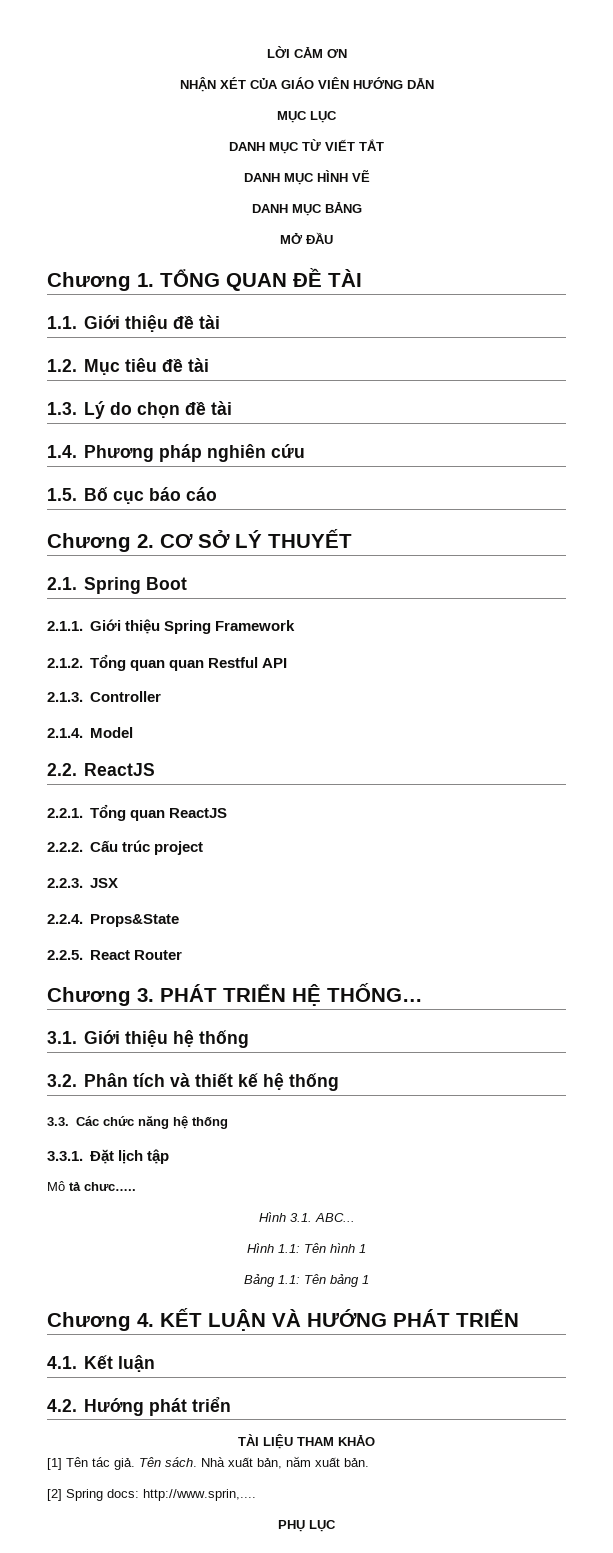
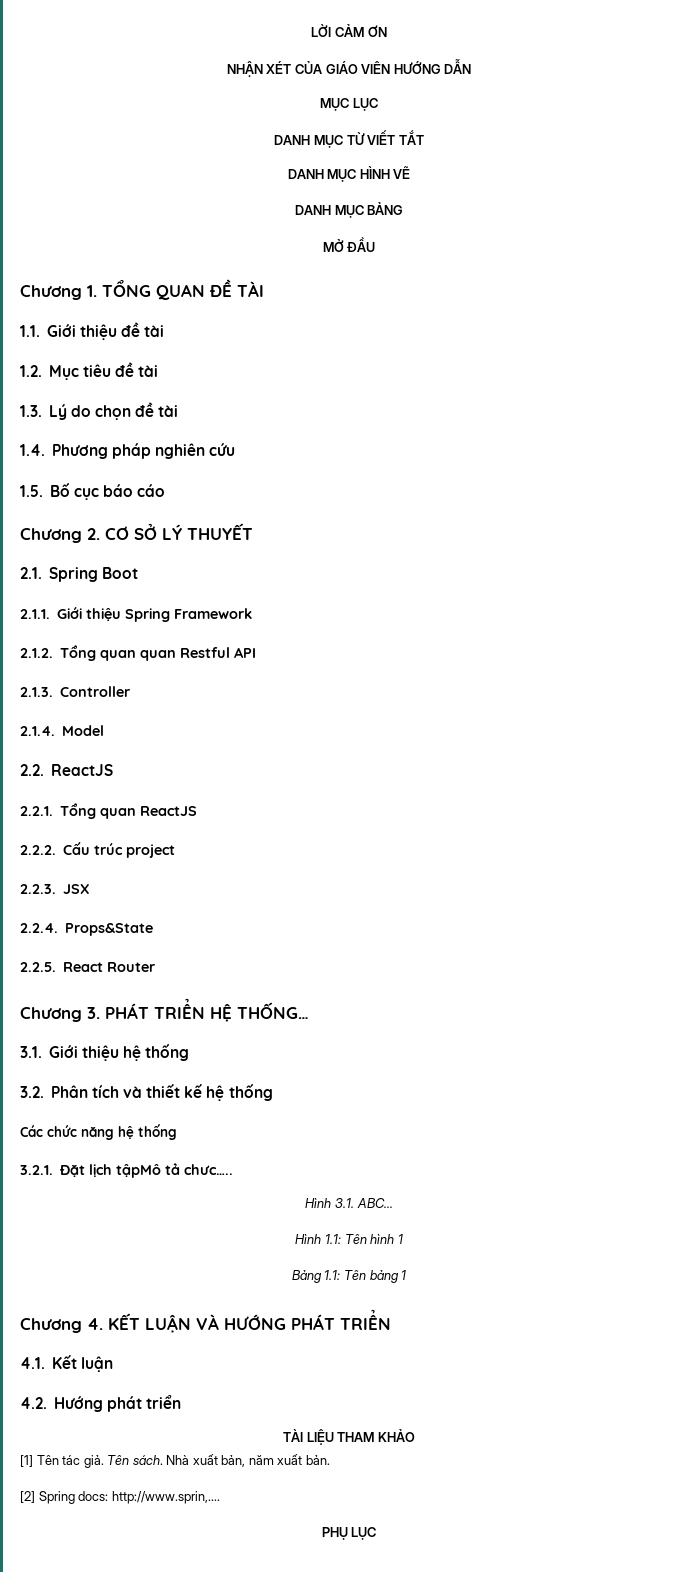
- 3.3. Các chức năng hệ thống
+ Các chức năng hệ thống
- 3.3.1. Đặt lịch tập
- Mô tả chưc…..
+ 3.2.1. Đặt lịch tậpMô tả chưc…..

